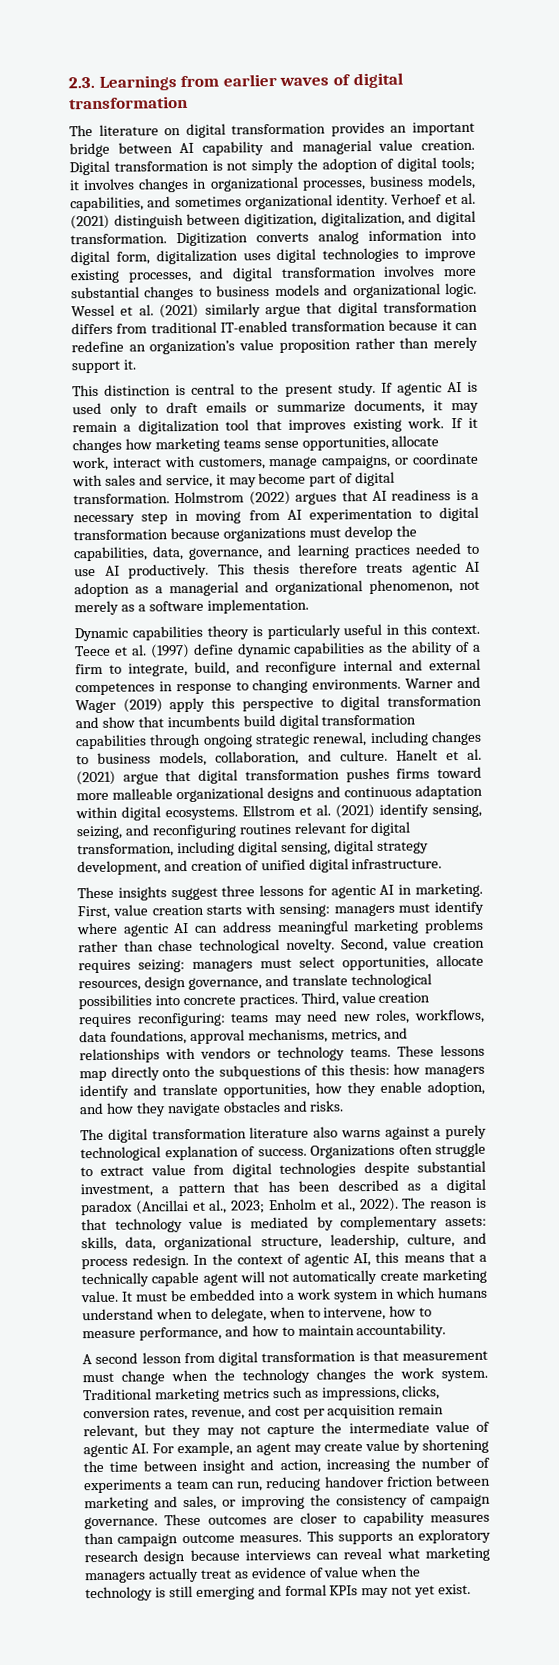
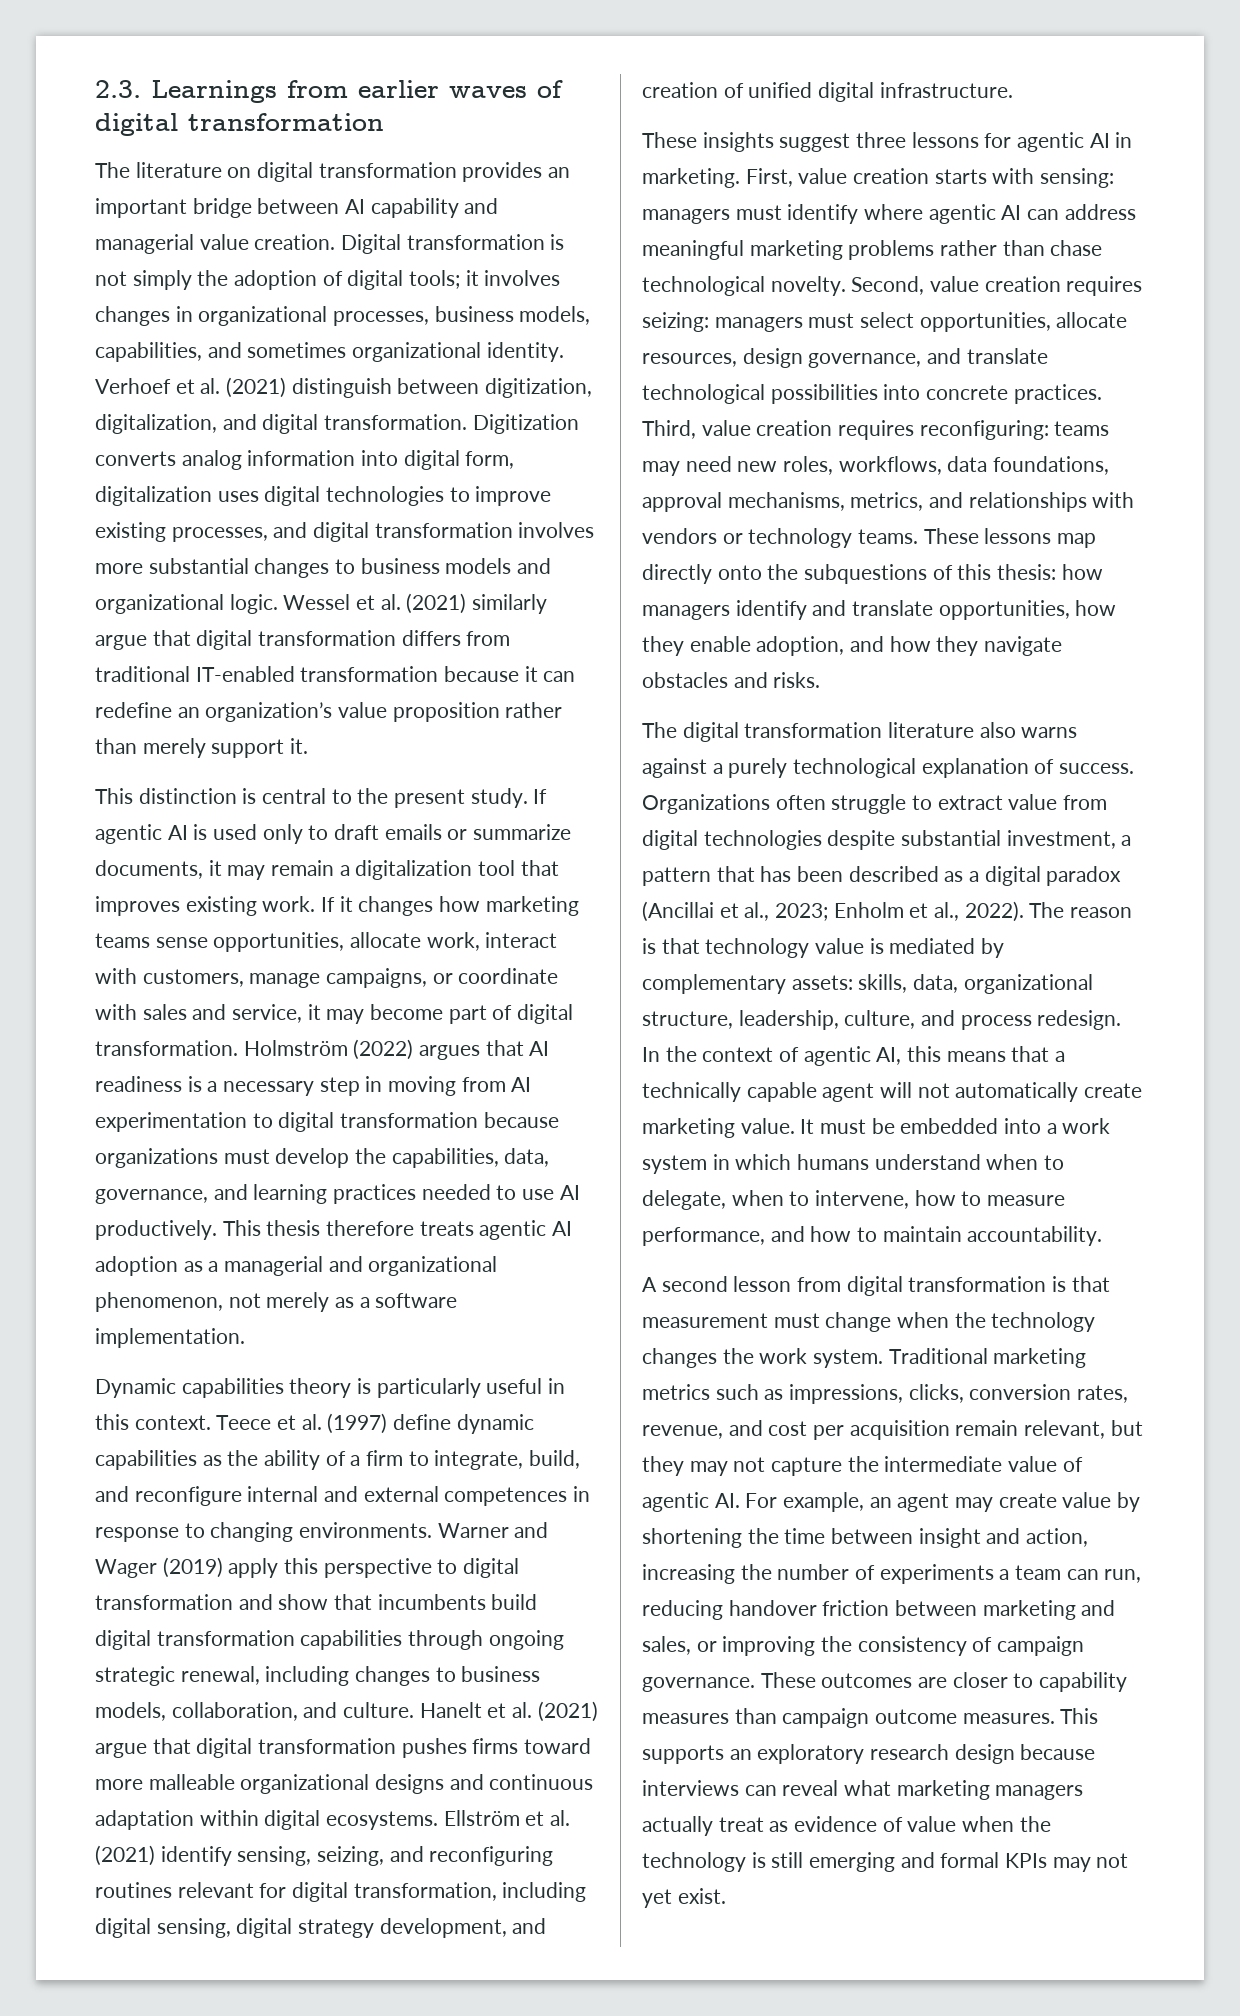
- Holmstrom (2022) argues that AI readiness is a necessary step in moving from AI experimentation to digital transformation because organizations must develop the capabilities, data, governance, and learning practices needed to use AI productively.
+ Holmström (2022) argues that AI readiness is a necessary step in moving from AI experimentation to digital transformation because organizations must develop the capabilities, data, governance, and learning practices needed to use AI productively.
- Ellstrom et al. (2021) identify sensing, seizing, and reconfiguring routines relevant for digital transformation, including digital sensing, digital strategy development, and creation of unified digital infrastructure.
+ Ellström et al. (2021) identify sensing, seizing, and reconfiguring routines relevant for digital transformation, including digital sensing, digital strategy development, and creation of unified digital infrastructure.

